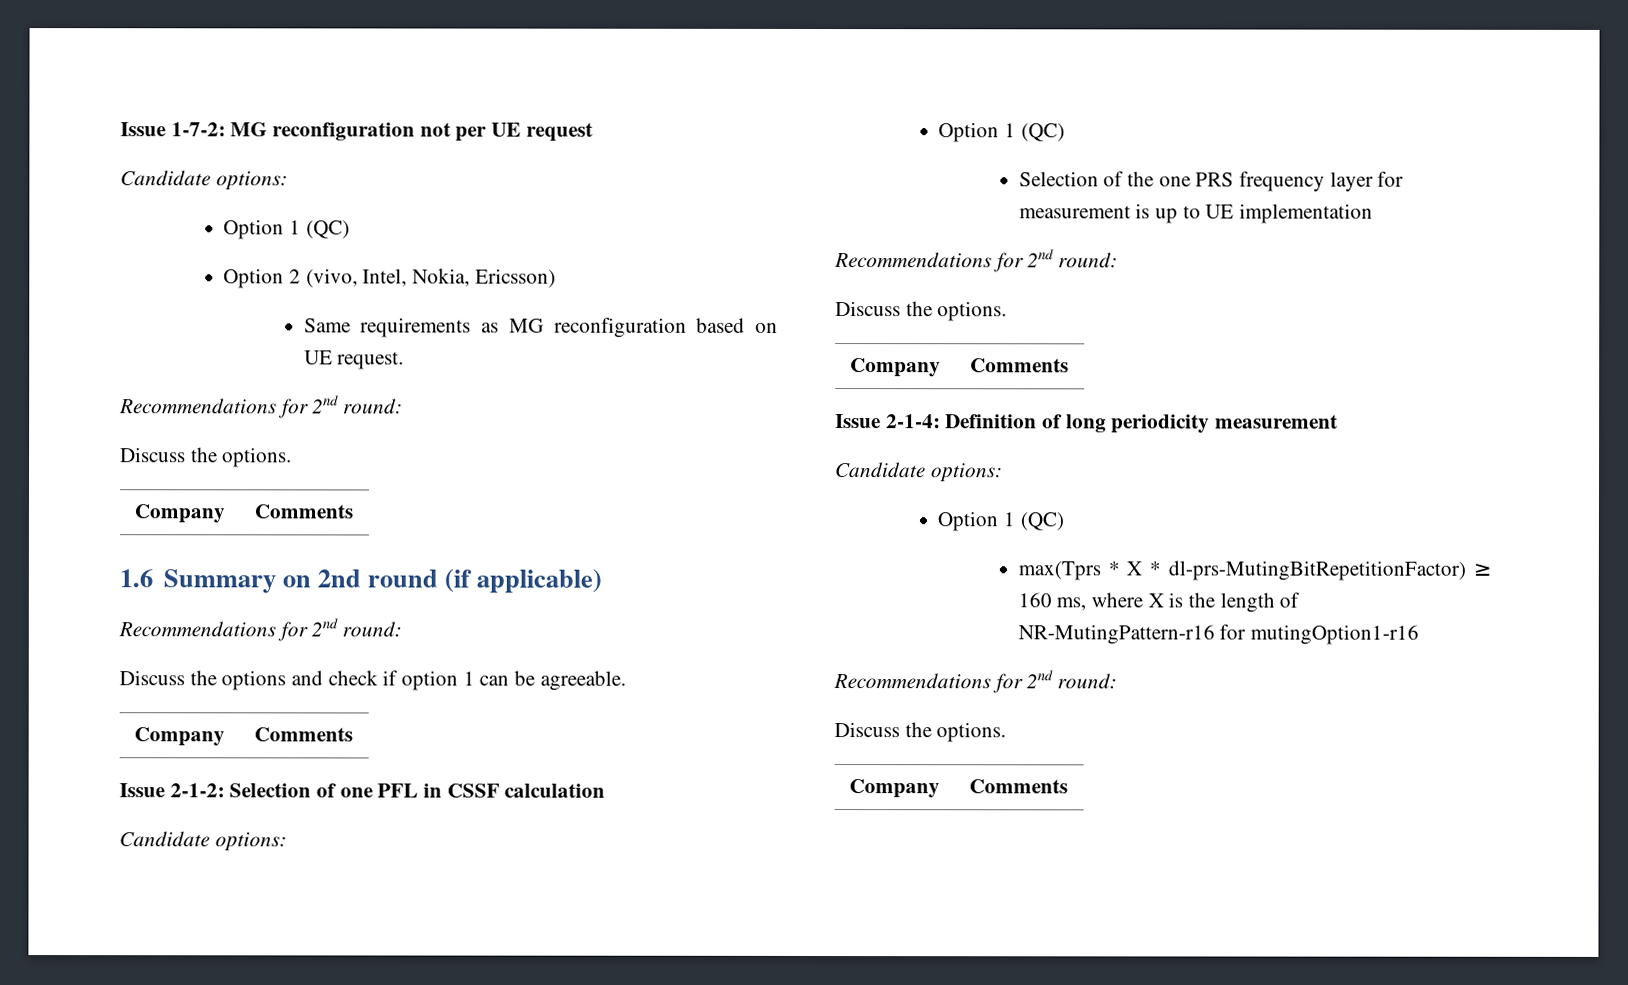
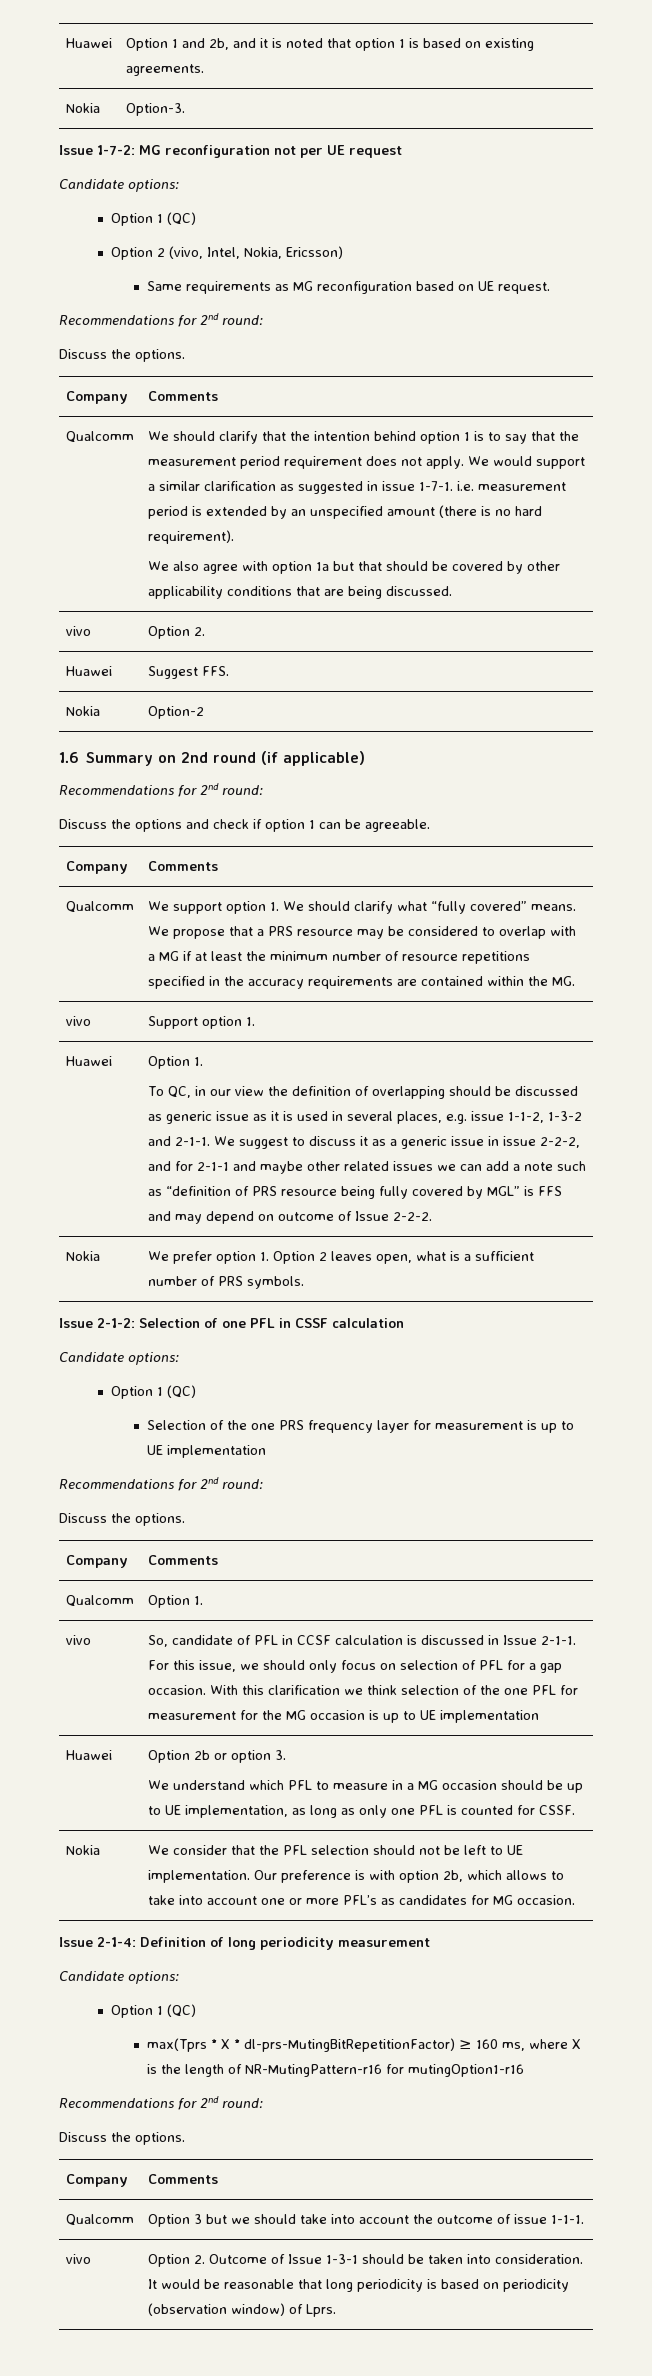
+ Huawei | Option 1 and 2b, and it is noted that option 1 is based on existing agreements.
+ Nokia | Option-3.
+ Qualcomm | We should clarify that the intention behind option 1 is to say that the measurement period requirement does not apply. We would support a similar clarification as suggested in issue 1-7-1. i.e. measurement period is extended by an unspecified amount (there is no hard requirement).
+ We also agree with option 1a but that should be covered by other applicability conditions that are being discussed.
+ vivo | Option 2.
+ Huawei | Suggest FFS.
+ Nokia | Option-2
+ Qualcomm | We support option 1. We should clarify what “fully covered” means. We propose that a PRS resource may be considered to overlap with a MG if at least the minimum number of resource repetitions specified in the accuracy requirements are contained within the MG.
+ vivo | Support option 1.
+ Huawei | Option 1.
+ To QC, in our view the definition of overlapping should be discussed as generic issue as it is used in several places, e.g. issue 1-1-2, 1-3-2 and 2-1-1. We suggest to discuss it as a generic issue in issue 2-2-2, and for 2-1-1 and maybe other related issues we can add a note such as “definition of PRS resource being fully covered by MGL” is FFS and may depend on outcome of Issue 2-2-2.
+ Nokia | We prefer option 1. Option 2 leaves open, what is a sufficient number of PRS symbols.
+ Qualcomm | Option 1.
+ vivo | So, candidate of PFL in CCSF calculation is discussed in Issue 2-1-1. For this issue, we should only focus on selection of PFL for a gap occasion. With this clarification we think selection of the one PFL for measurement for the MG occasion is up to UE implementation
+ Huawei | Option 2b or option 3.
+ We understand which PFL to measure in a MG occasion should be up to UE implementation, as long as only one PFL is counted for CSSF.
+ Nokia | We consider that the PFL selection should not be left to UE implementation. Our preference is with option 2b, which allows to take into account one or more PFL’s as candidates for MG occasion.
+ Qualcomm | Option 3 but we should take into account the outcome of issue 1-1-1.
+ vivo | Option 2. Outcome of Issue 1-3-1 should be taken into consideration. It would be reasonable that long periodicity is based on periodicity (observation window) of Lprs.

